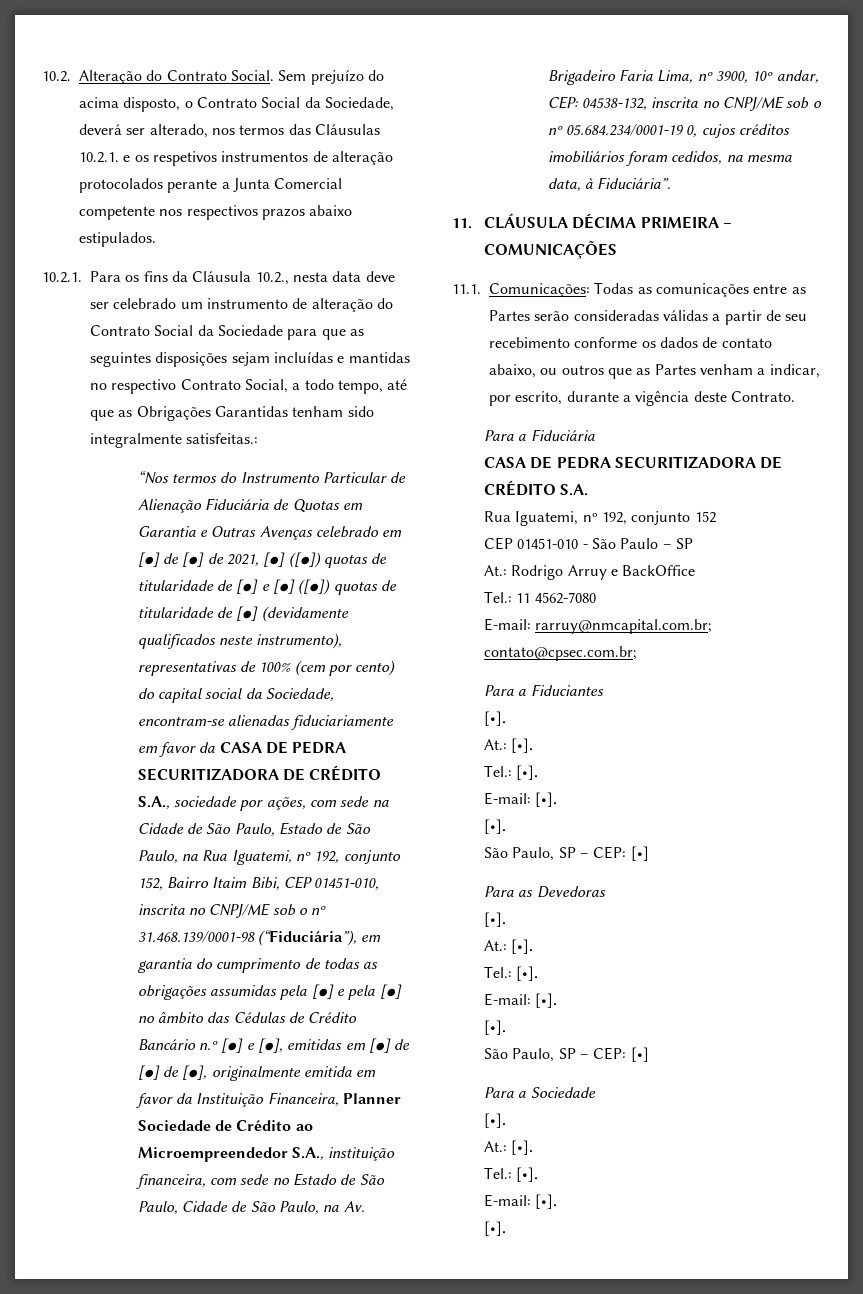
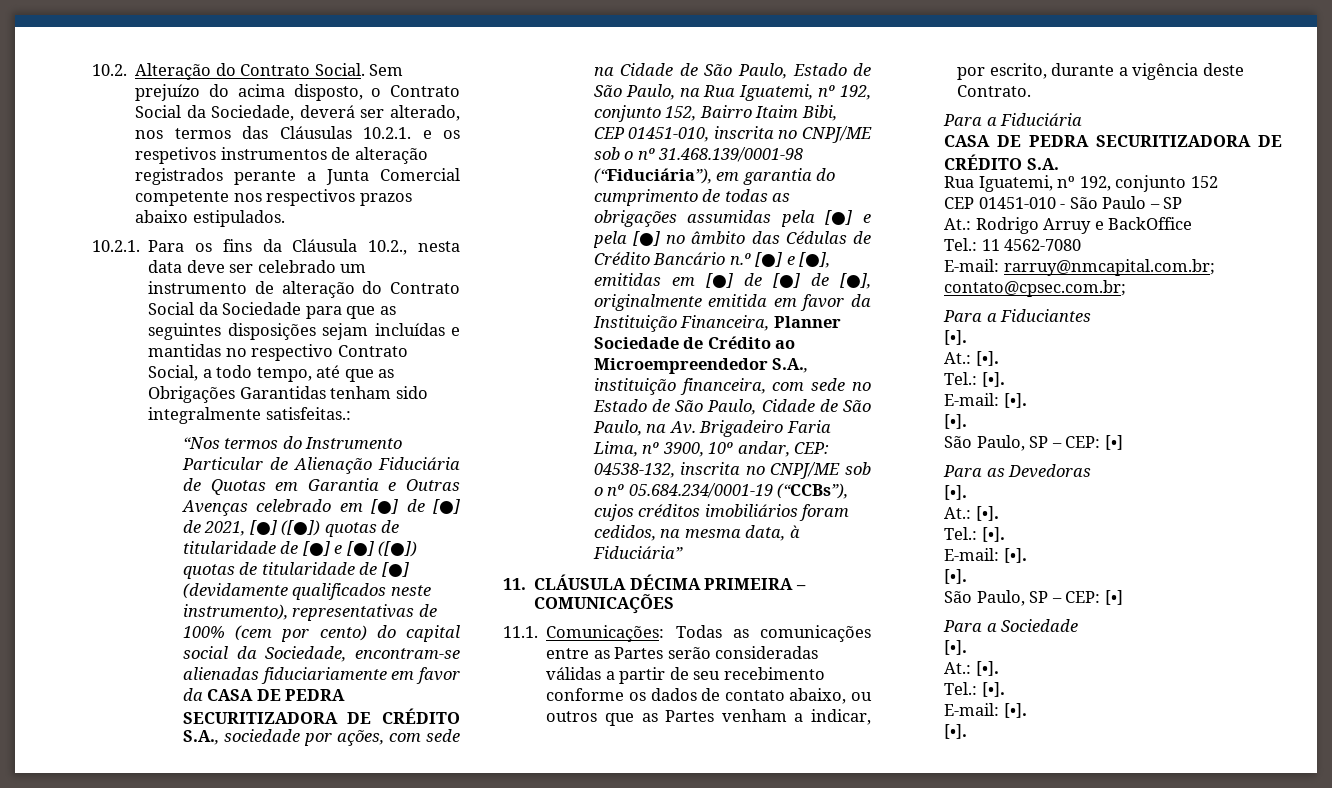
- Sem prejuízo do acima disposto, o Contrato Social da Sociedade, deverá ser alterado, nos termos das Cláusulas 10.2.1. e os respetivos instrumentos de alteração protocolados perante a Junta Comercial competente nos respectivos prazos abaixo estipulados.
+ Sem prejuízo do acima disposto, o Contrato Social da Sociedade, deverá ser alterado, nos termos das Cláusulas 10.2.1. e os respetivos instrumentos de alteração registrados perante a Junta Comercial competente nos respectivos prazos abaixo estipulados.
- 04538-132, inscrita no CNPJ/ME sob o nº 05.684.234/0001-19 0, cujos créditos imobiliários foram cedidos, na mesma data, à Fiduciária”.
+ 04538-132, inscrita no CNPJ/ME sob o nº 05.684.234/0001-19 (“CCBs”), cujos créditos imobiliários foram cedidos, na mesma data, à Fiduciária”

